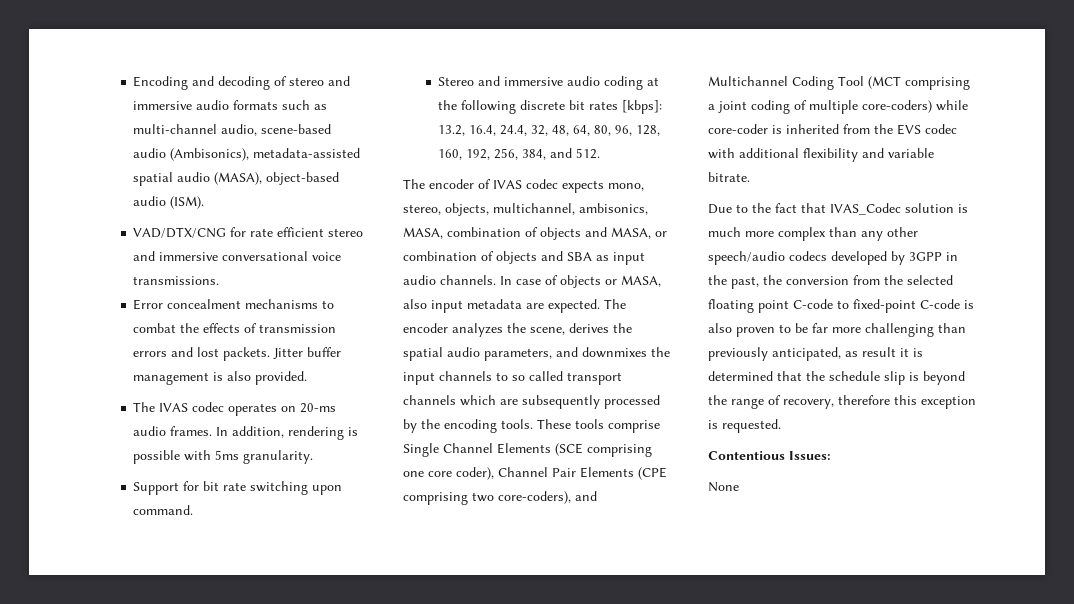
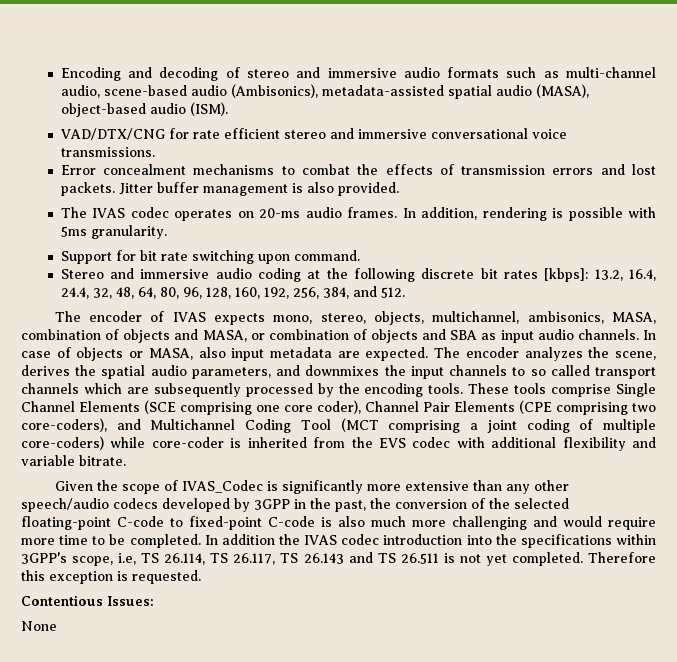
- The encoder of IVAS codec expects mono, stereo, objects, multichannel, ambisonics, MASA, combination of objects and MASA, or combination of objects and SBA as input audio channels.
+ The encoder of IVAS expects mono, stereo, objects, multichannel, ambisonics, MASA, combination of objects and MASA, or combination of objects and SBA as input audio channels.
- Due to the fact that IVAS_Codec solution is much more complex than any other speech/audio codecs developed by 3GPP in the past, the conversion from the selected floating point C-code to fixed-point C-code is also proven to be far more challenging than previously anticipated, as result it is determined that the schedule slip is beyond the range of recovery, therefore this exception is requested.
+ Given the scope of IVAS_Codec is significantly more extensive than any other speech/audio codecs developed by 3GPP in the past, the conversion of the selected floating-point C-code to fixed-point C-code is also much more challenging and would require more time to be completed. In addition the IVAS codec introduction into the specifications within 3GPP's scope, i.e, TS 26.114, TS 26.117, TS 26.143 and TS 26.511 is not yet completed. Therefore this exception is requested.

